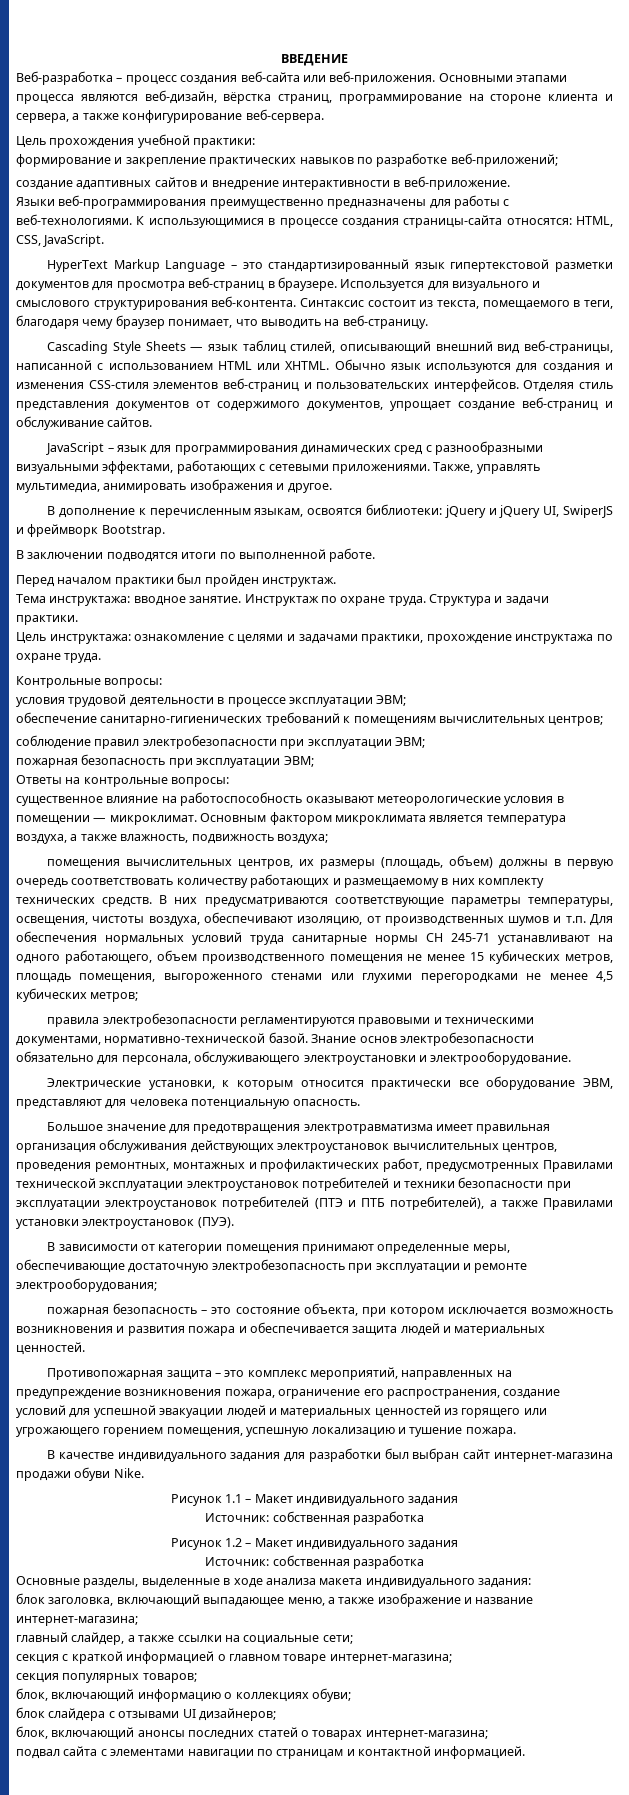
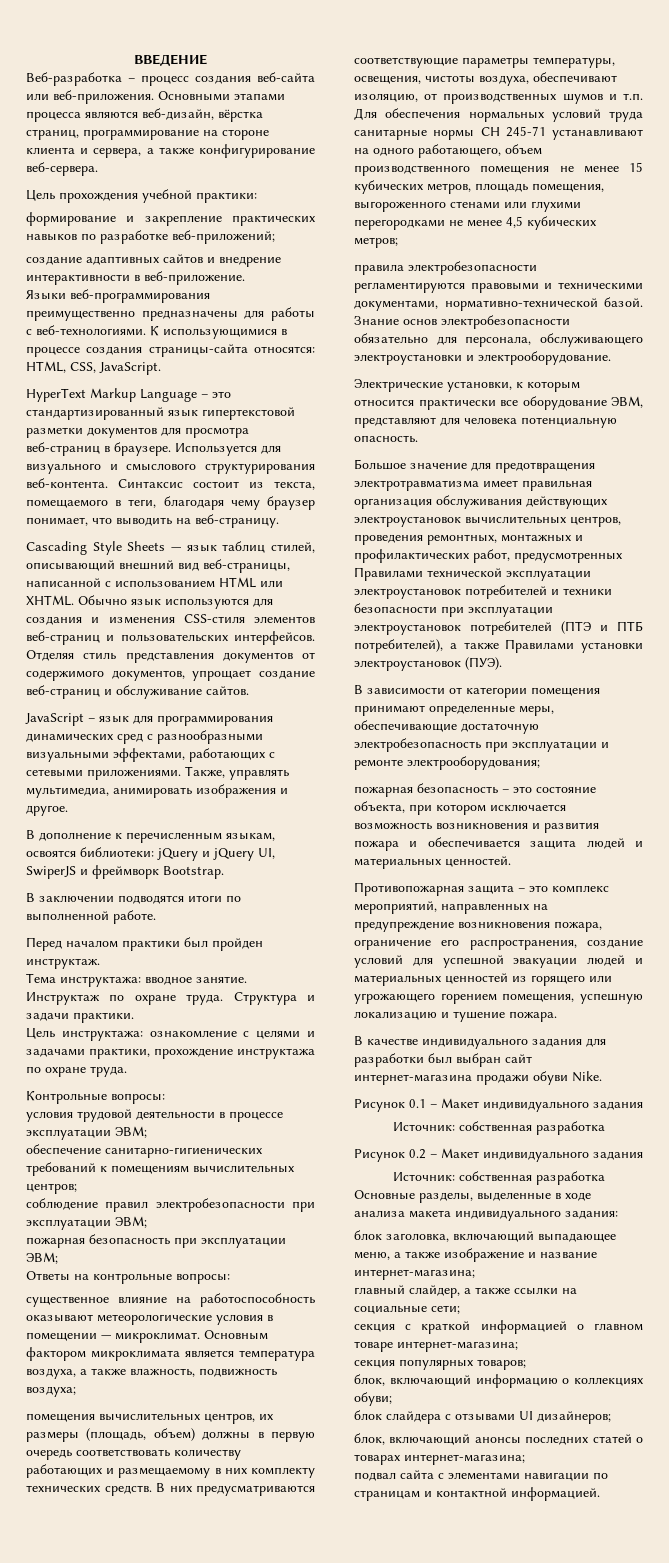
- Рисунок 1.1 – Макет индивидуального задания
+ Рисунок 0.1 – Макет индивидуального задания
- Рисунок 1.2 – Макет индивидуального задания
+ Рисунок 0.2 – Макет индивидуального задания

